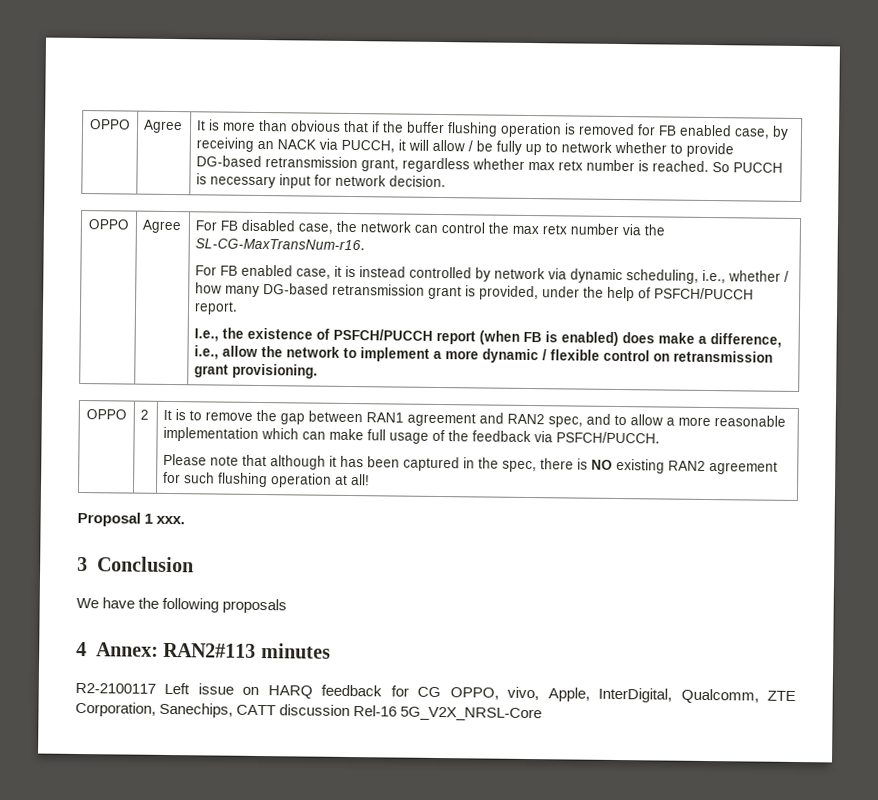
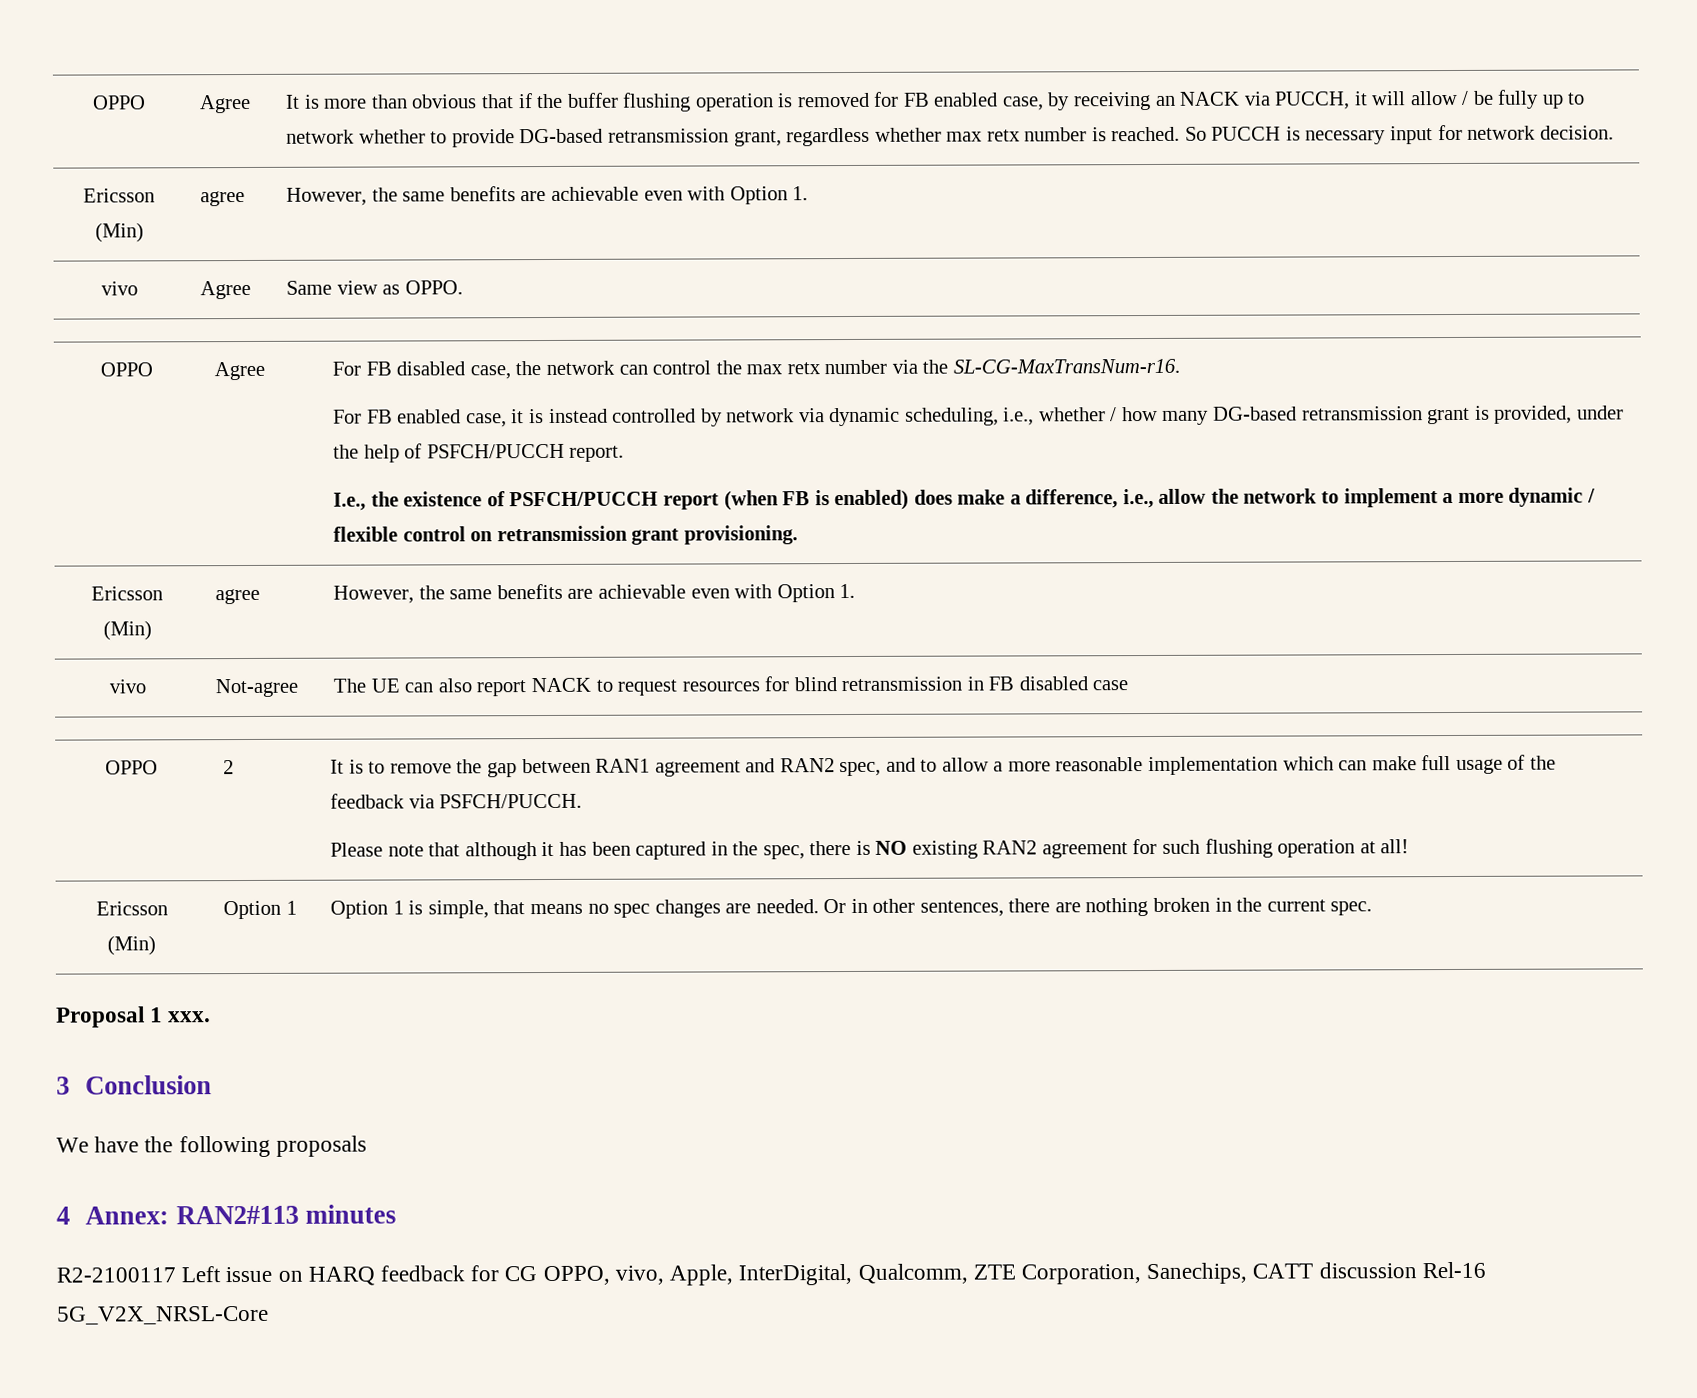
  So PUCCH is necessary input for network decision.
+ Ericsson (Min) | agree | However, the same benefits are achievable even with Option 1.
+ vivo | Agree | Same view as OPPO.
  I.e., the existence of PSFCH/PUCCH report (when FB is enabled) does make a difference, i.e., allow the network to implement a more dynamic / flexible control on retransmission grant provisioning.
+ Ericsson (Min) | agree | However, the same benefits are achievable even with Option 1.
+ vivo | Not-agree | The UE can also report NACK to request resources for blind retransmission in FB disabled case
+ Ericsson (Min) | Option 1 | Option 1 is simple, that means no spec changes are needed. Or in other sentences, there are nothing broken in the current spec.

